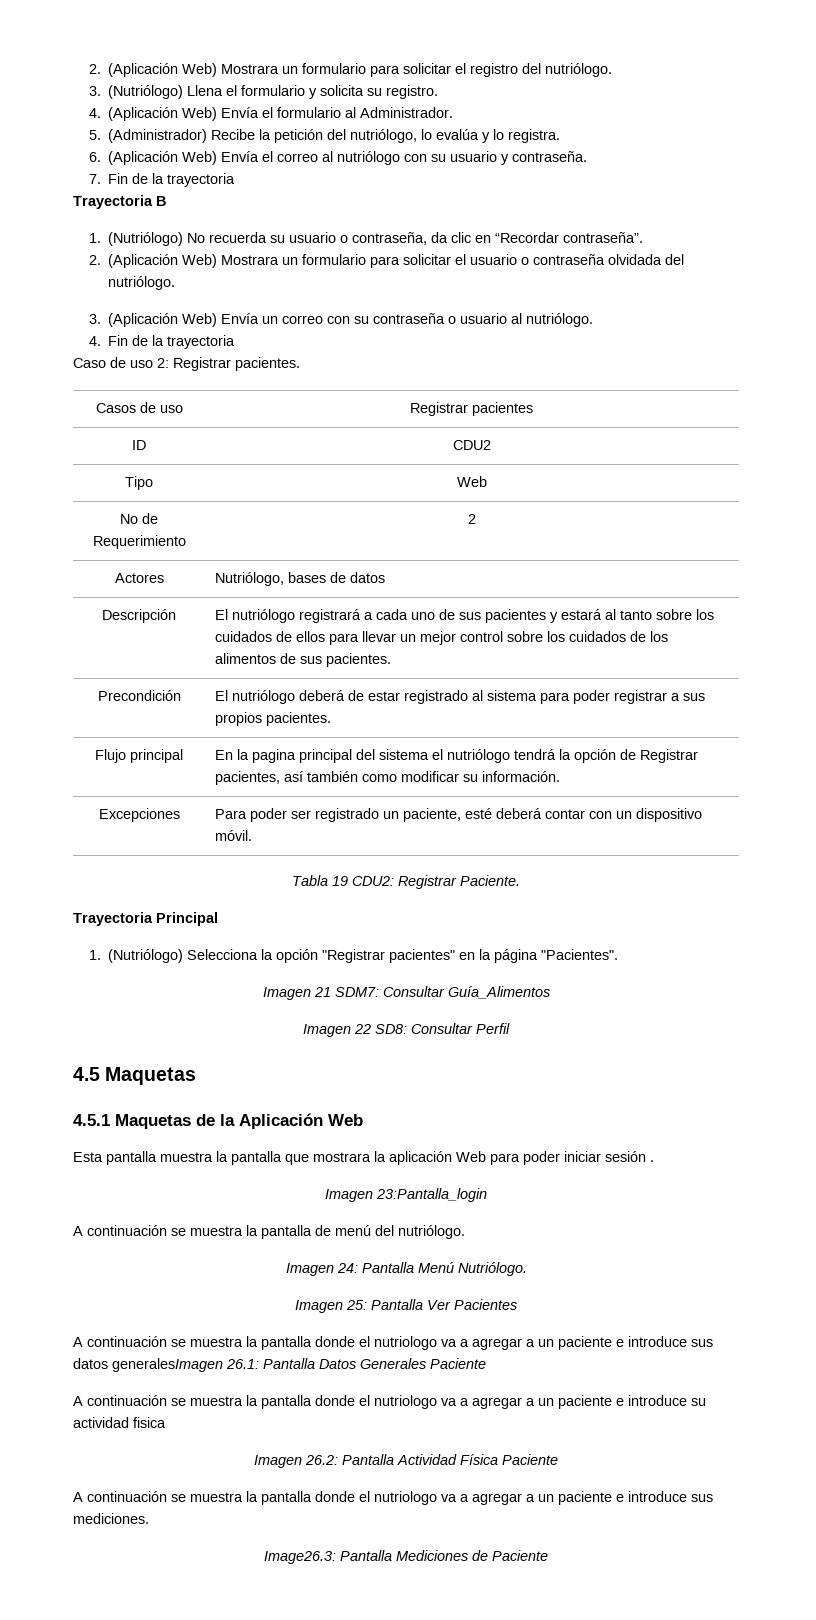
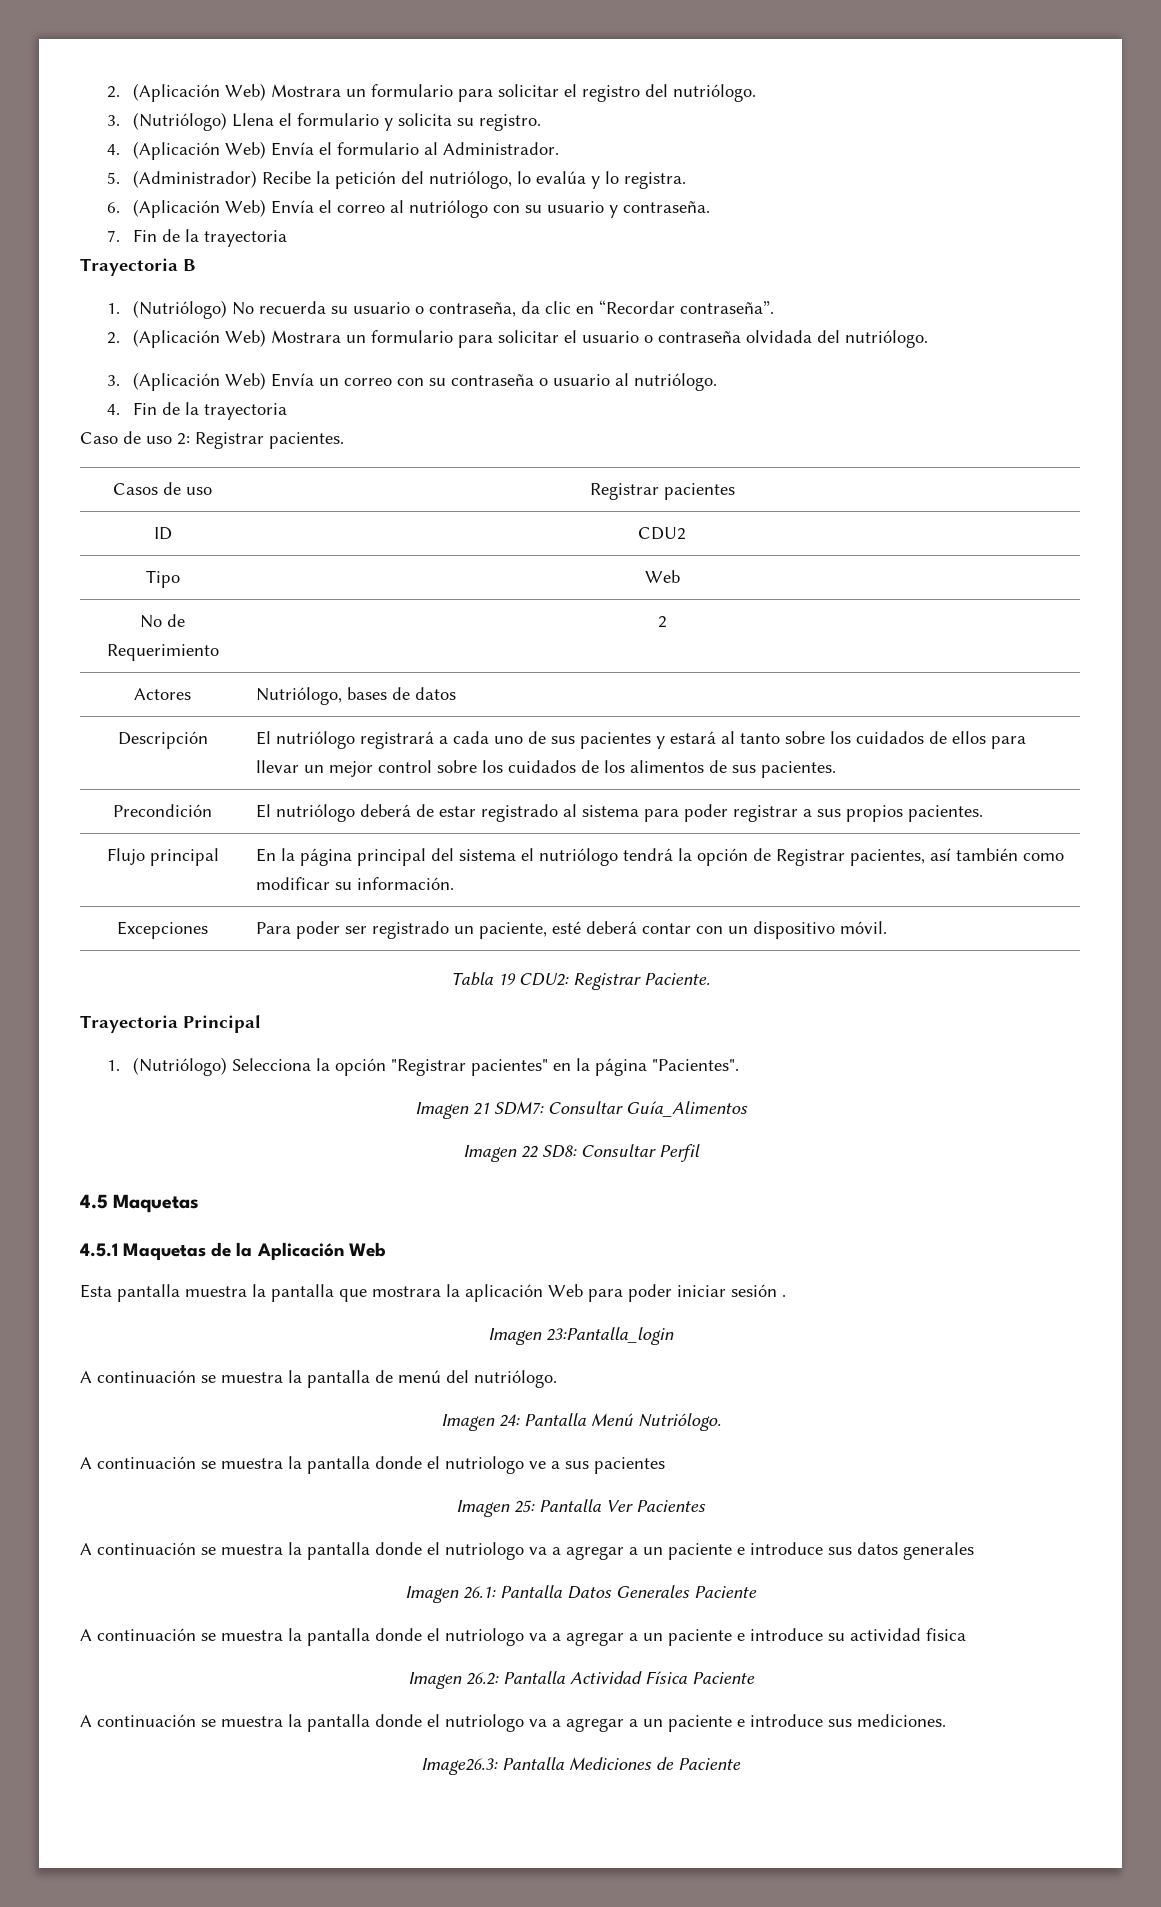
- Flujo principal | En la pagina principal del sistema el nutriólogo tendrá la opción de Registrar pacientes, así también como modificar su información.
+ Flujo principal | En la página principal del sistema el nutriólogo tendrá la opción de Registrar pacientes, así también como modificar su información.
+ A continuación se muestra la pantalla donde el nutriologo ve a sus pacientes
- A continuación se muestra la pantalla donde el nutriologo va a agregar a un paciente e introduce sus datos generalesImagen 26.1: Pantalla Datos Generales Paciente
+ A continuación se muestra la pantalla donde el nutriologo va a agregar a un paciente e introduce sus datos generales
+ Imagen 26.1: Pantalla Datos Generales Paciente

